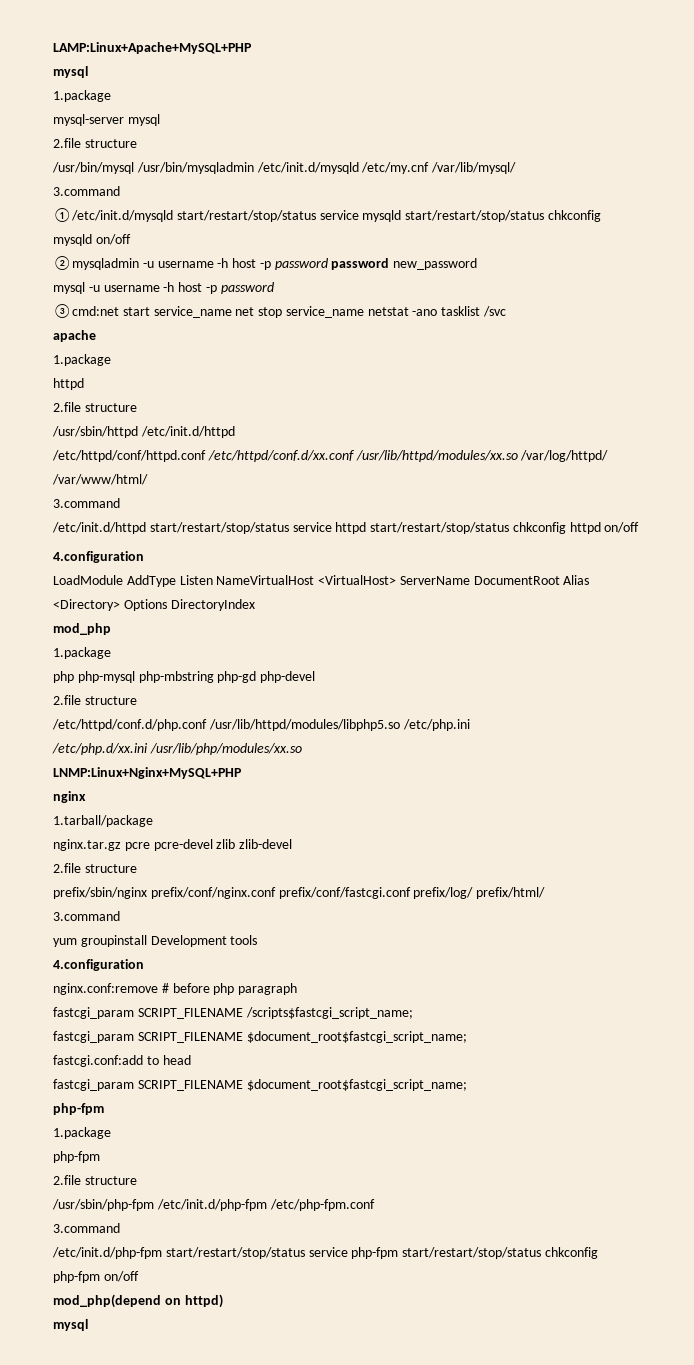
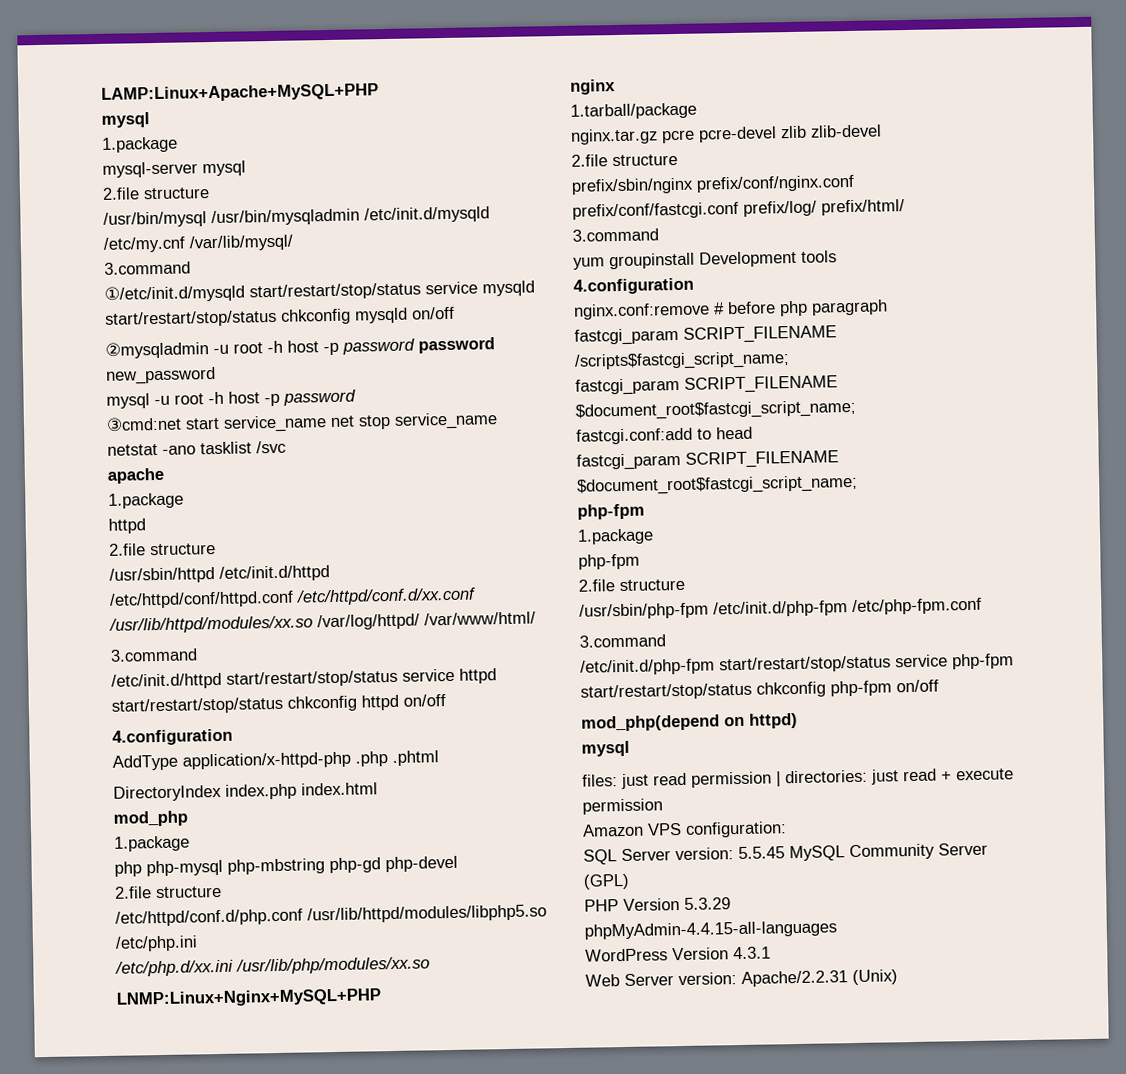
- ②mysqladmin -u username -h host -p password password new_password
+ ②mysqladmin -u root -h host -p password password new_password
- mysql -u username -h host -p password
+ mysql -u root -h host -p password
- LoadModule AddType Listen NameVirtualHost <VirtualHost> ServerName DocumentRoot Alias <Directory> Options DirectoryIndex
+ AddType application/x-httpd-php .php .phtml
+ DirectoryIndex index.php index.html
+ files: just read permission | directories: just read + execute permission
+ Amazon VPS configuration:
+ SQL Server version: 5.5.45 MySQL Community Server (GPL)
+ PHP Version 5.3.29
+ phpMyAdmin-4.4.15-all-languages
+ WordPress Version 4.3.1
+ Web Server version: Apache/2.2.31 (Unix)

